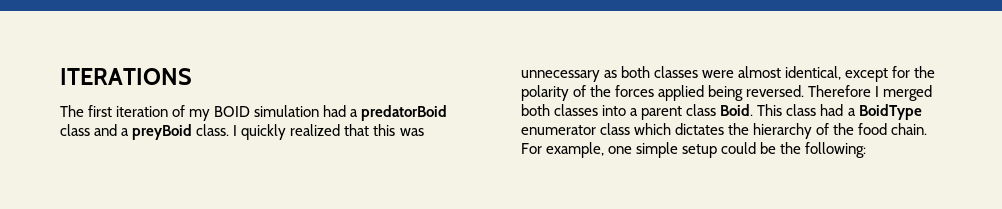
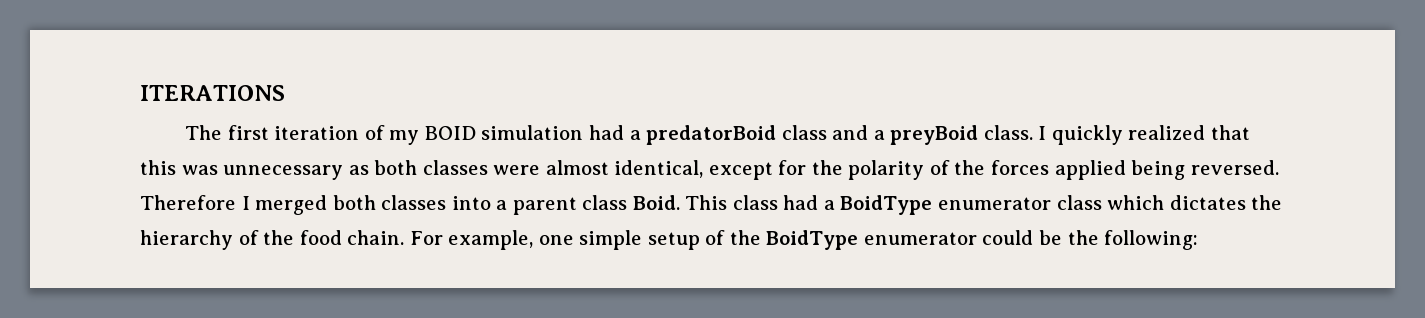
- For example, one simple setup could be the following:
+ For example, one simple setup of the BoidType enumerator could be the following:

